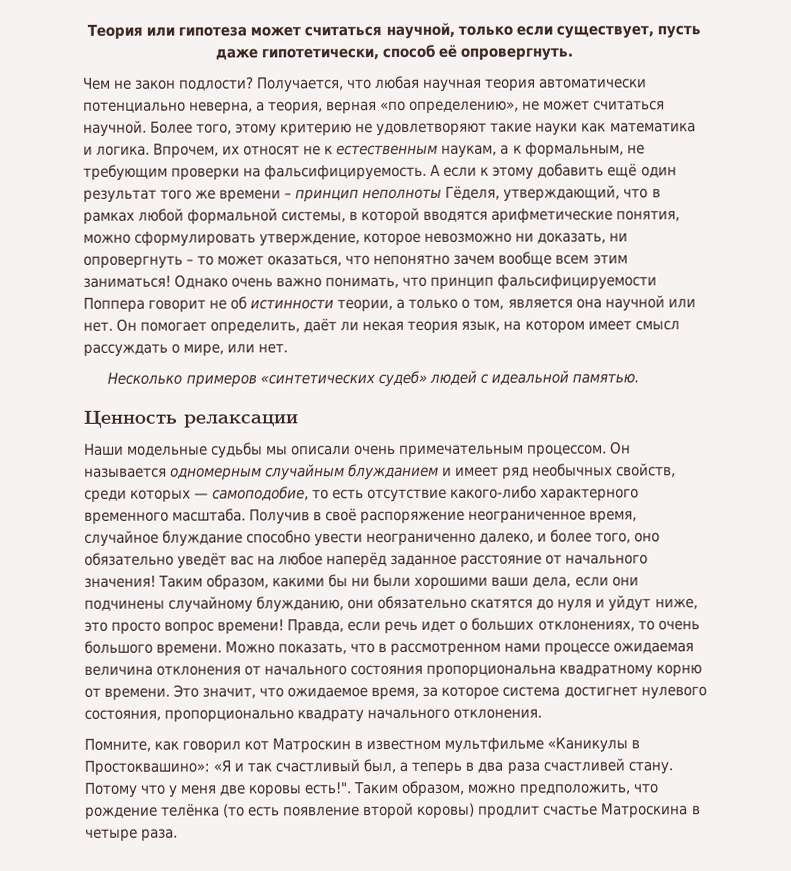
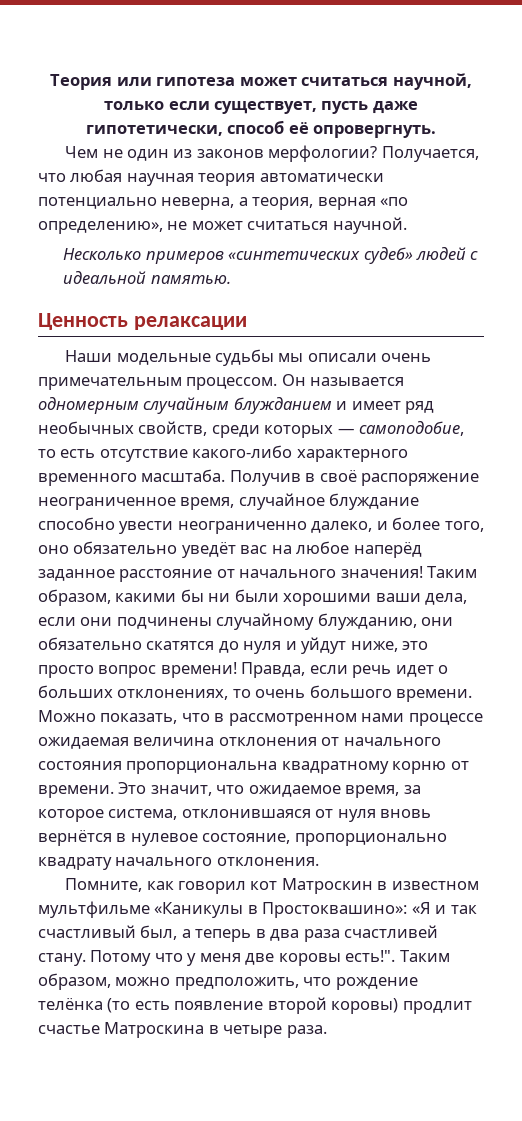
- Чем не закон подлости?
+ Чем не один из законов мерфологии?
- Более того, этому критерию не удовлетворяют такие науки как математика и логика. Впрочем, их относят не к естественным наукам, а к формальным, не требующим проверки на фальсифицируемость. А если к этому добавить ещё один результат того же времени – принцип неполноты Гёделя, утверждающий, что в рамках любой формальной системы, в которой вводятся арифметические понятия, можно сформулировать утверждение, которое невозможно ни доказать, ни опровергнуть – то может оказаться, что непонятно зачем вообще всем этим заниматься! Однако очень важно понимать, что принцип фальсифицируемости Поппера говорит не об истинности теории, а только о том, является она научной или нет. Он помогает определить, даёт ли некая теория язык, на котором имеет смысл рассуждать о мире, или нет.
- Это значит, что ожидаемое время, за которое система достигнет нулевого состояния, пропорционально квадрату начального отклонения.
+ Это значит, что ожидаемое время, за которое система, отклонившаяся от нуля вновь вернётся в нулевое состояние, пропорционально квадрату начального отклонения.

